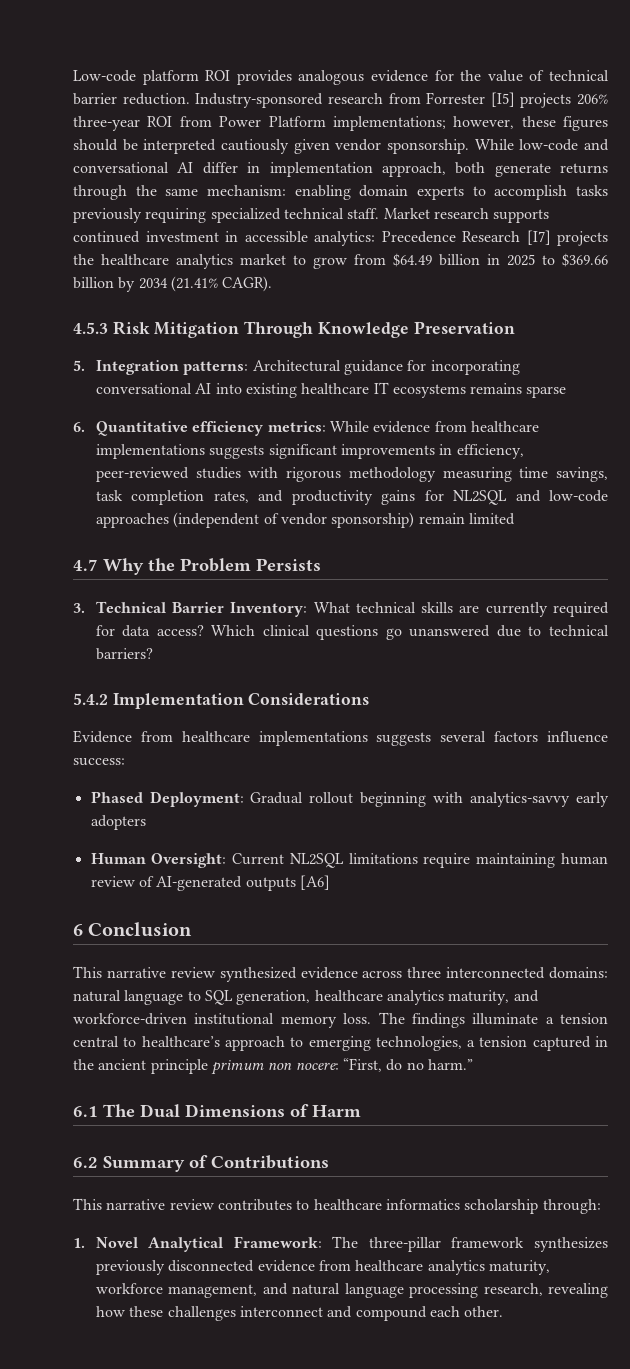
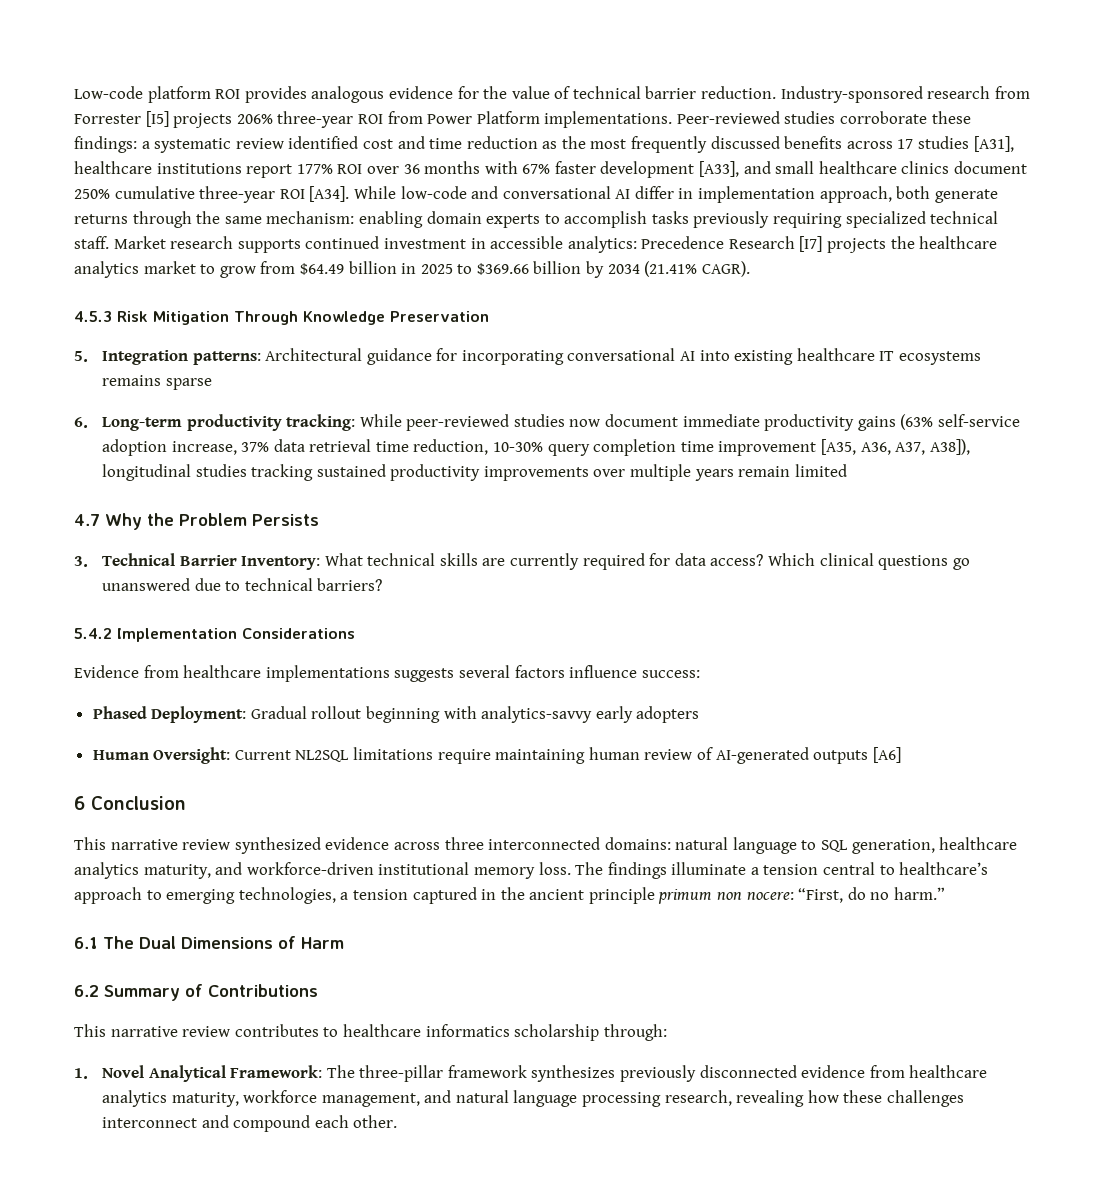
- Industry-sponsored research from Forrester [I5] projects 206% three-year ROI from Power Platform implementations; however, these figures should be interpreted cautiously given vendor sponsorship.
+ Industry-sponsored research from Forrester [I5] projects 206% three-year ROI from Power Platform implementations. Peer-reviewed studies corroborate these findings: a systematic review identified cost and time reduction as the most frequently discussed benefits across 17 studies [A31], healthcare institutions report 177% ROI over 36 months with 67% faster development [A33], and small healthcare clinics document 250% cumulative three-year ROI [A34].
- 6. Quantitative efficiency metrics: While evidence from healthcare implementations suggests significant improvements in efficiency, peer-reviewed studies with rigorous methodology measuring time savings, task completion rates, and productivity gains for NL2SQL and low-code approaches (independent of vendor sponsorship) remain limited
+ 6. Long-term productivity tracking: While peer-reviewed studies now document immediate productivity gains (63% self-service adoption increase, 37% data retrieval time reduction, 10-30% query completion time improvement [A35, A36, A37, A38]), longitudinal studies tracking sustained productivity improvements over multiple years remain limited

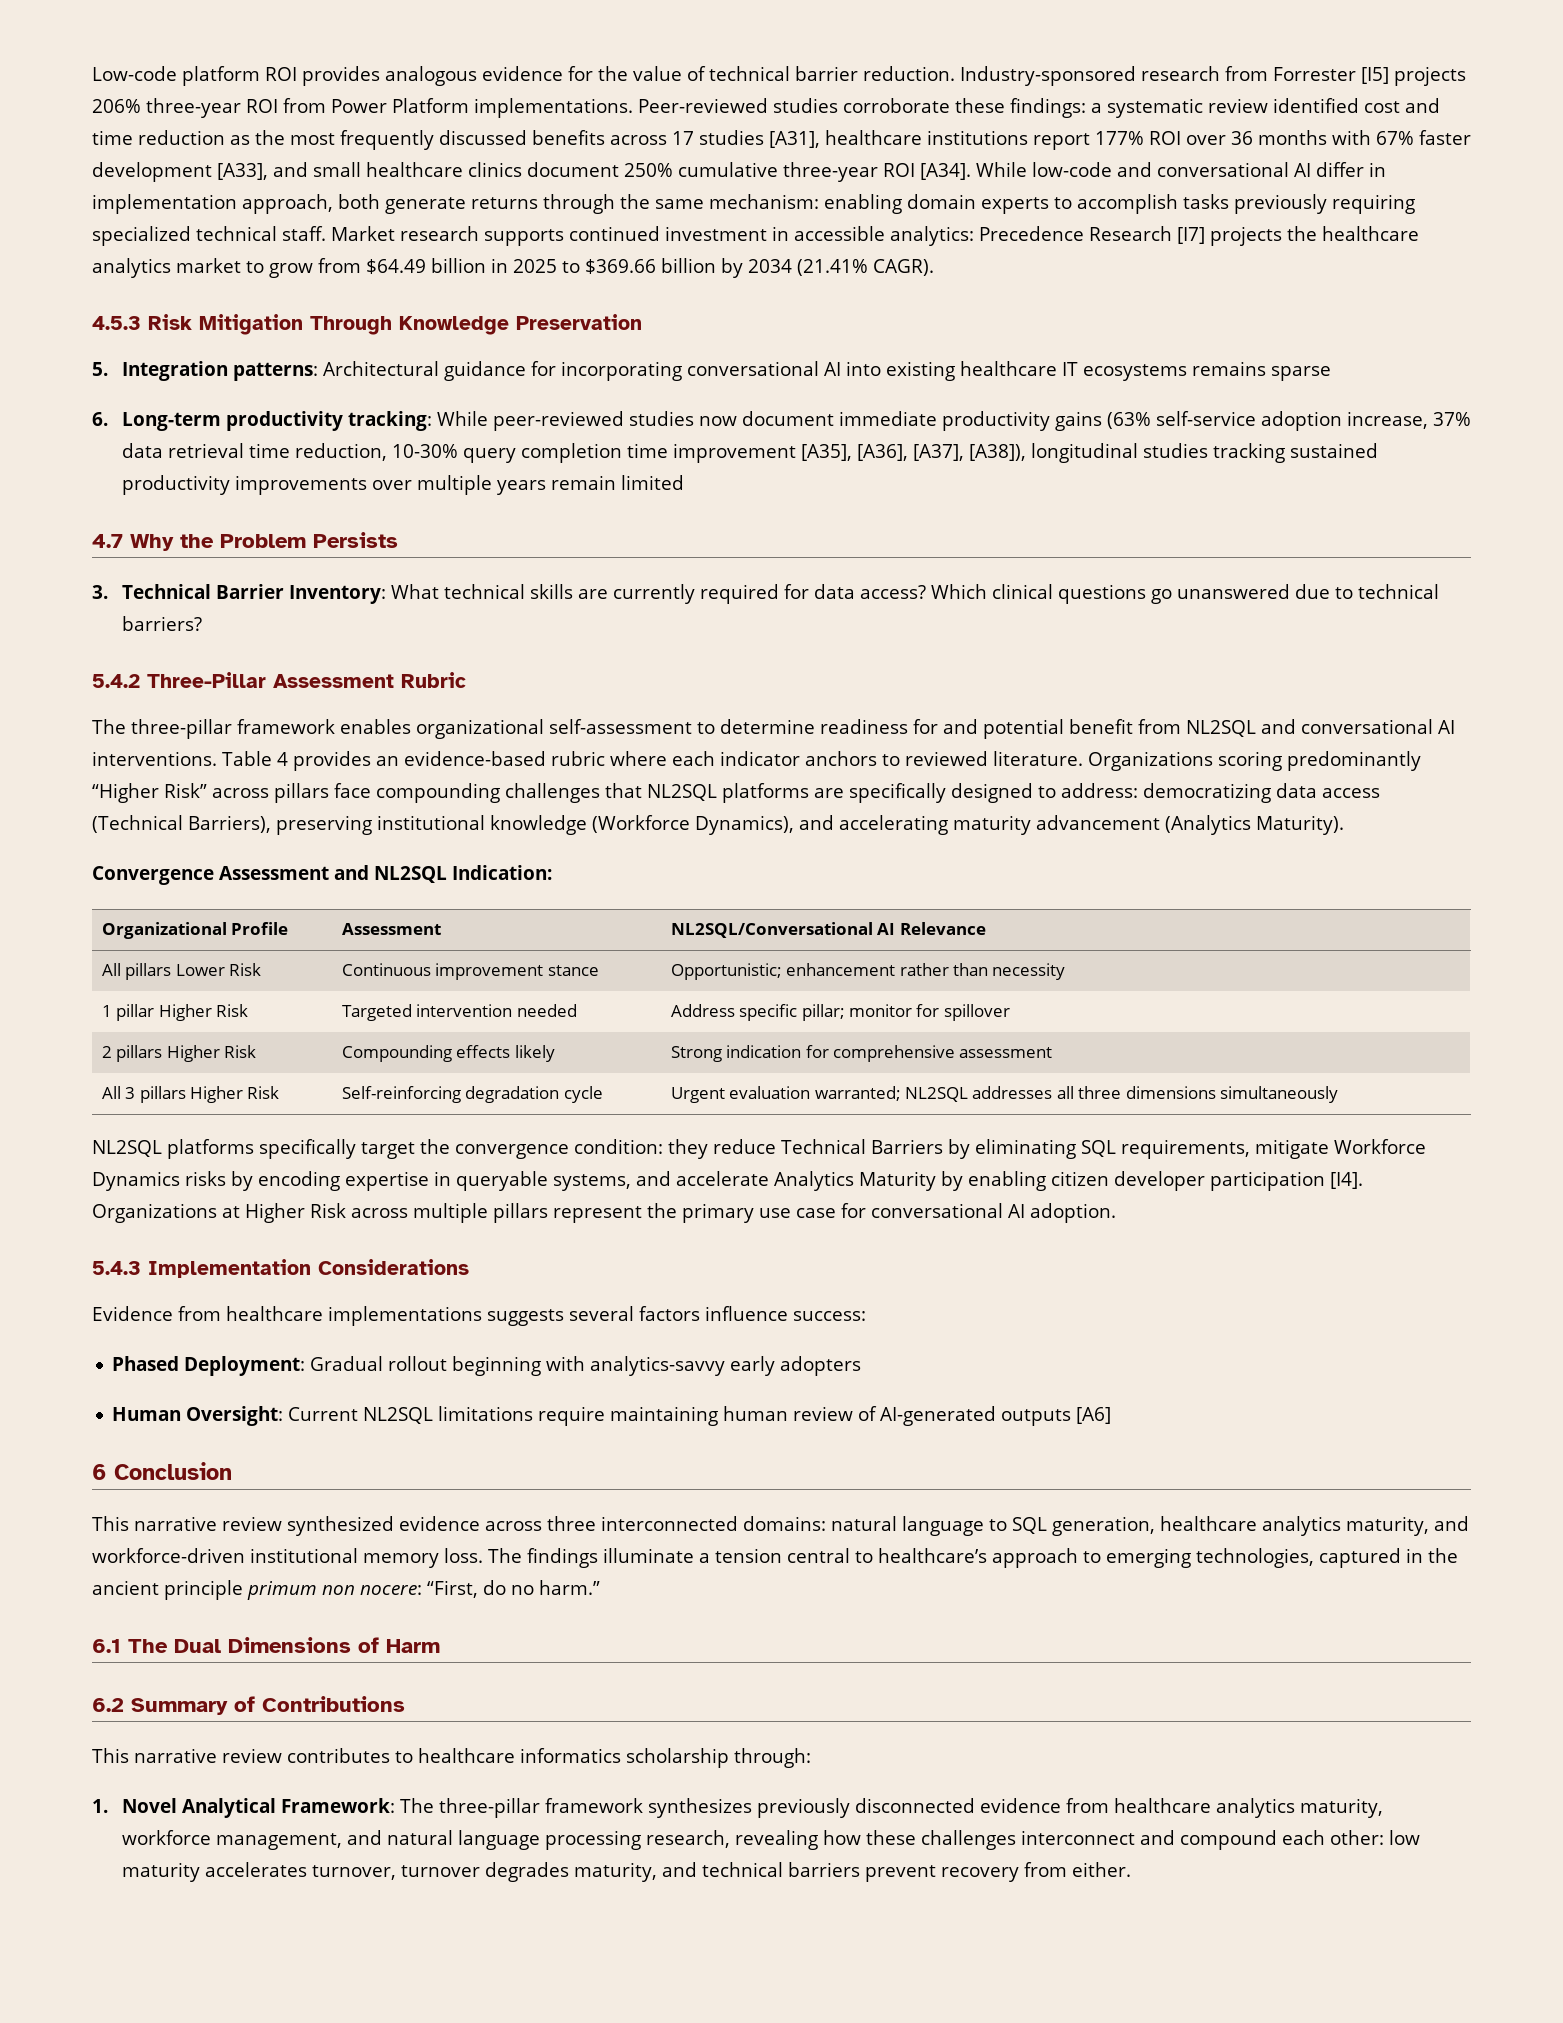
- 6. Long-term productivity tracking: While peer-reviewed studies now document immediate productivity gains (63% self-service adoption increase, 37% data retrieval time reduction, 10-30% query completion time improvement [A35, A36, A37, A38]), longitudinal studies tracking sustained productivity improvements over multiple years remain limited
+ 6. Long-term productivity tracking: While peer-reviewed studies now document immediate productivity gains (63% self-service adoption increase, 37% data retrieval time reduction, 10-30% query completion time improvement [A35], [A36], [A37], [A38]), longitudinal studies tracking sustained productivity improvements over multiple years remain limited
- 5.4.2 Implementation Considerations
+ 5.4.2 Three-Pillar Assessment Rubric
+ The three-pillar framework enables organizational self-assessment to determine readiness for and potential benefit from NL2SQL and conversational AI interventions. Table 4 provides an evidence-based rubric where each indicator anchors to reviewed literature. Organizations scoring predominantly “Higher Risk” across pillars face compounding challenges that NL2SQL platforms are specifically designed to address: democratizing data access (Technical Barriers), preserving institutional knowledge (Workforce Dynamics), and accelerating maturity advancement (Analytics Maturity).
+ Convergence Assessment and NL2SQL Indication:
+ Organizational Profile | Assessment | NL2SQL/Conversational AI Relevance
+ All pillars Lower Risk | Continuous improvement stance | Opportunistic; enhancement rather than necessity
+ 1 pillar Higher Risk | Targeted intervention needed | Address specific pillar; monitor for spillover
+ 2 pillars Higher Risk | Compounding effects likely | Strong indication for comprehensive assessment
+ All 3 pillars Higher Risk | Self-reinforcing degradation cycle | Urgent evaluation warranted; NL2SQL addresses all three dimensions simultaneously
+ NL2SQL platforms specifically target the convergence condition: they reduce Technical Barriers by eliminating SQL requirements, mitigate Workforce Dynamics risks by encoding expertise in queryable systems, and accelerate Analytics Maturity by enabling citizen developer participation [I4]. Organizations at Higher Risk across multiple pillars represent the primary use case for conversational AI adoption.
+ 5.4.3 Implementation Considerations
- The findings illuminate a tension central to healthcare’s approach to emerging technologies, a tension captured in the ancient principle primum non nocere: “First, do no harm.”
+ The findings illuminate a tension central to healthcare’s approach to emerging technologies, captured in the ancient principle primum non nocere: “First, do no harm.”
- 1. Novel Analytical Framework: The three-pillar framework synthesizes previously disconnected evidence from healthcare analytics maturity, workforce management, and natural language processing research, revealing how these challenges interconnect and compound each other.
+ 1. Novel Analytical Framework: The three-pillar framework synthesizes previously disconnected evidence from healthcare analytics maturity, workforce management, and natural language processing research, revealing how these challenges interconnect and compound each other: low maturity accelerates turnover, turnover degrades maturity, and technical barriers prevent recovery from either.

